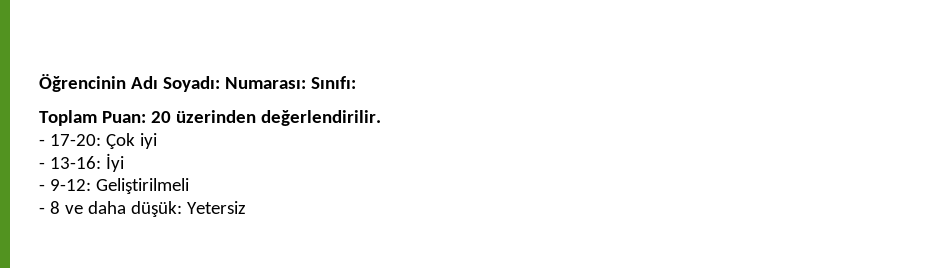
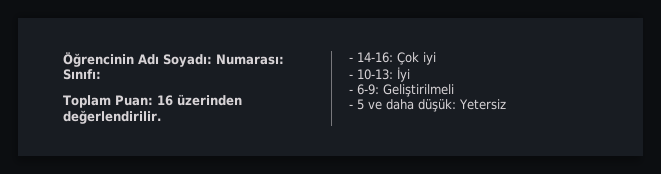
- Toplam Puan: 20 üzerinden değerlendirilir.
+ Toplam Puan: 16 üzerinden değerlendirilir.
- - 17-20: Çok iyi
+ - 14-16: Çok iyi
- - 13-16: İyi
+ - 10-13: İyi
- - 9-12: Geliştirilmeli
+ - 6-9: Geliştirilmeli
- - 8 ve daha düşük: Yetersiz
+ - 5 ve daha düşük: Yetersiz

